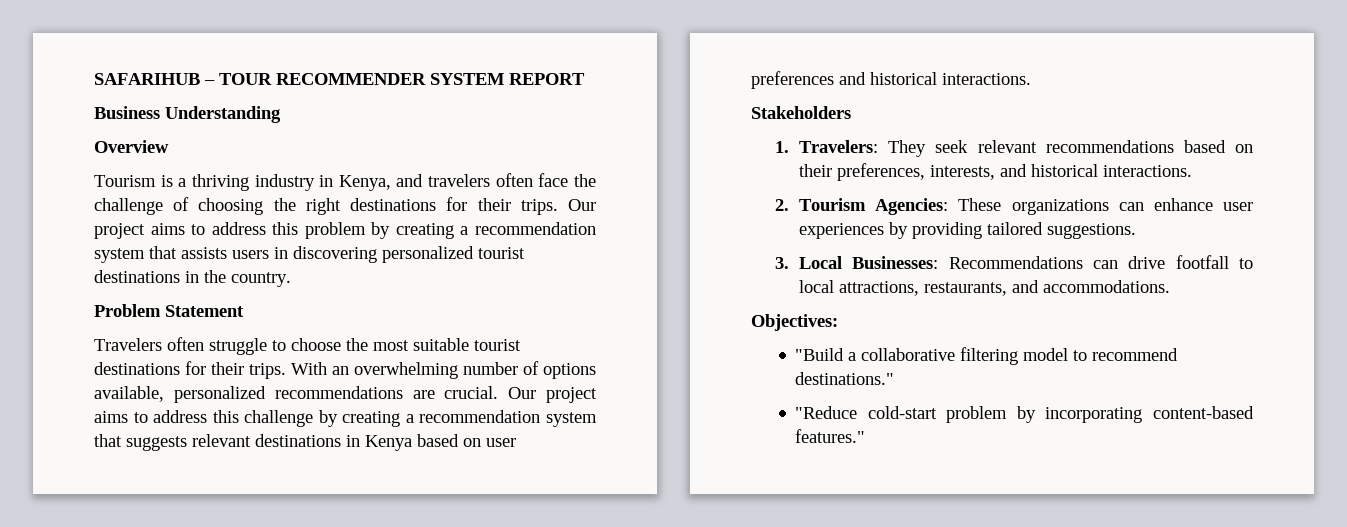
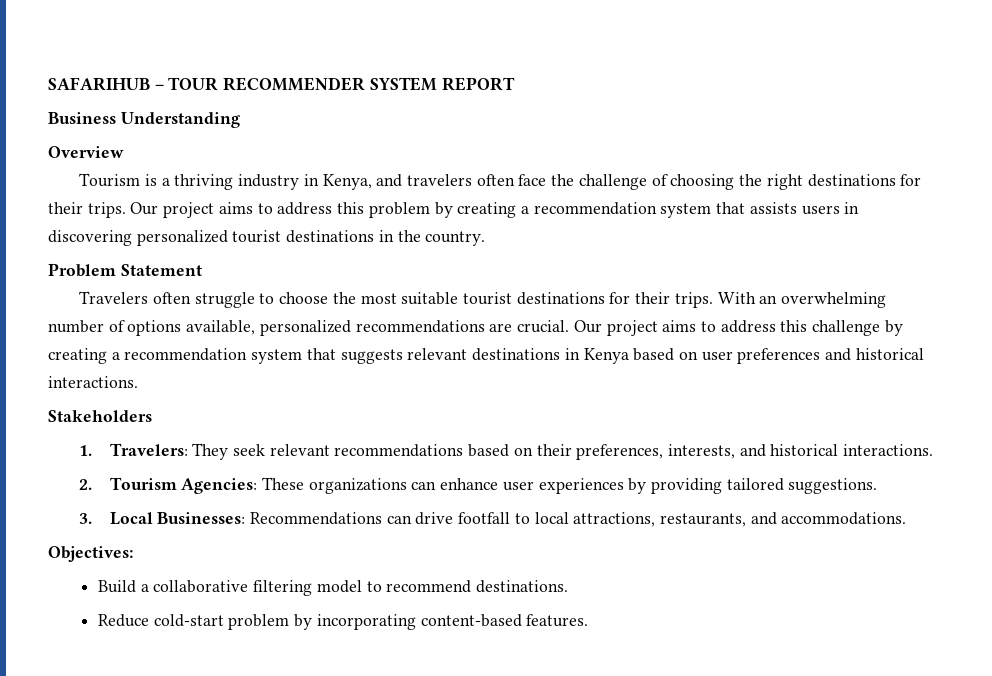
- "Build a collaborative filtering model to recommend destinations."
- "Reduce cold-start problem by incorporating content-based features."
+ Build a collaborative filtering model to recommend destinations.
+ Reduce cold-start problem by incorporating content-based features.

